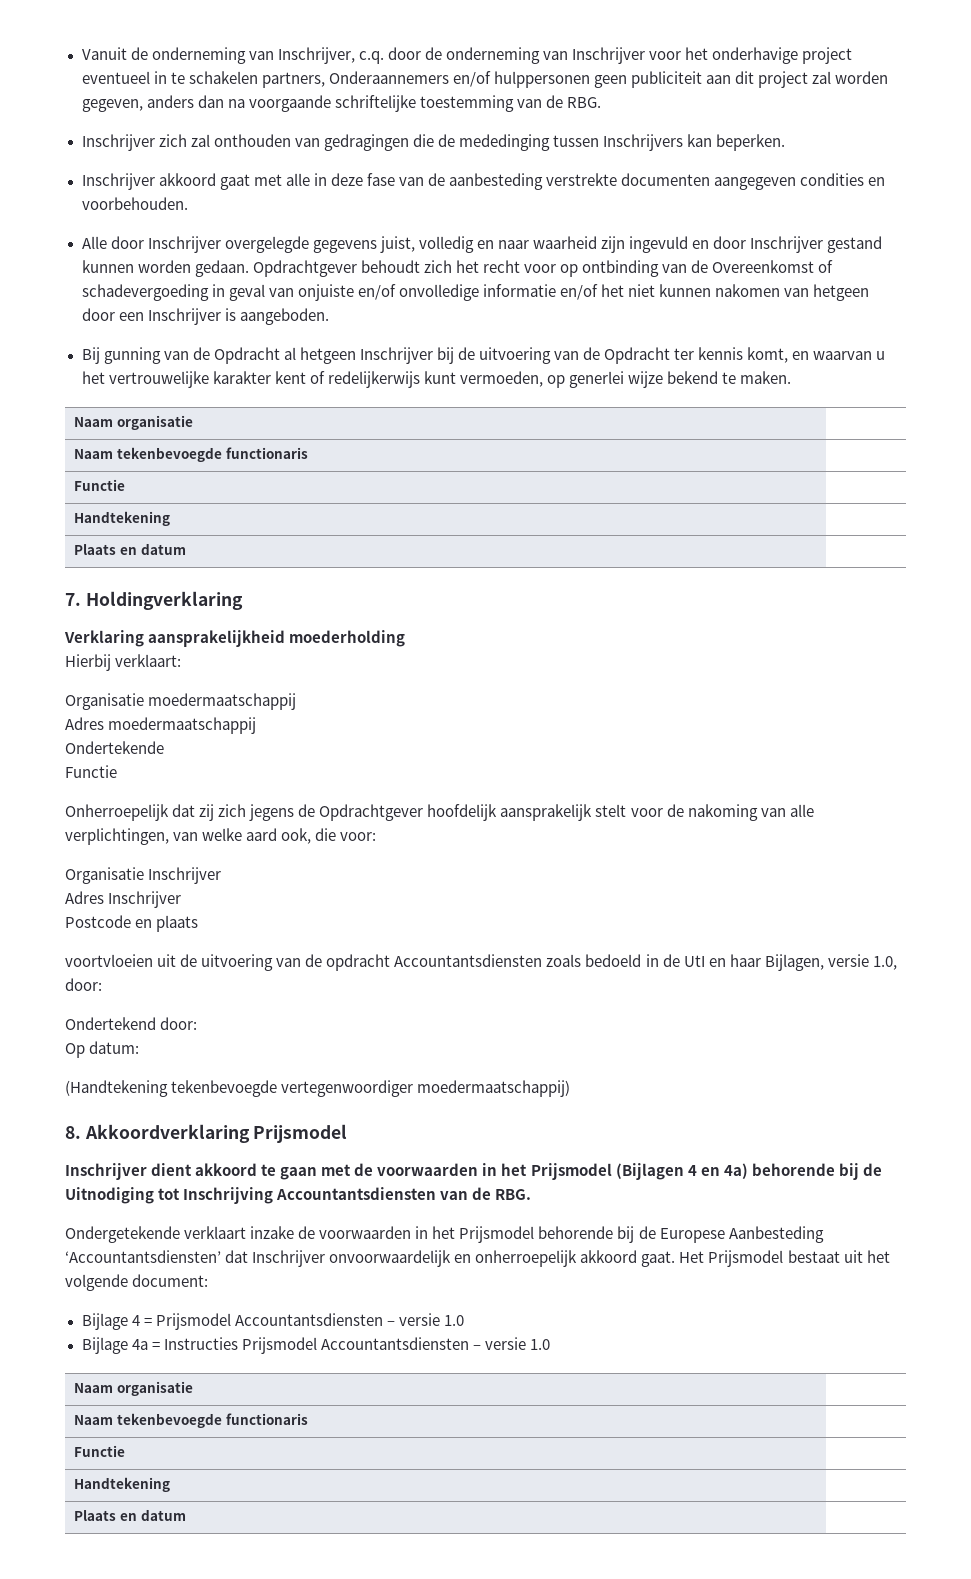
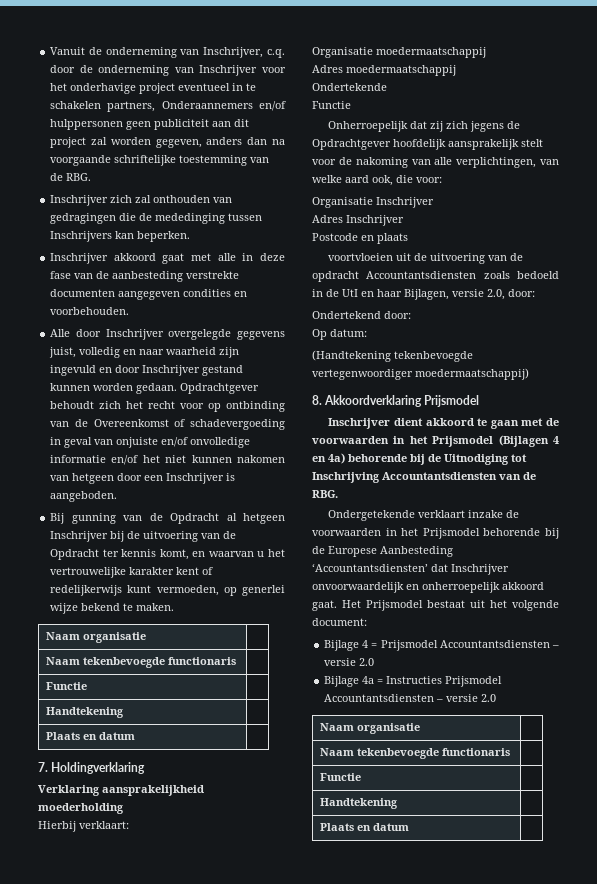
- voortvloeien uit de uitvoering van de opdracht Accountantsdiensten zoals bedoeld in de UtI en haar Bijlagen, versie 1.0, door:
+ voortvloeien uit de uitvoering van de opdracht Accountantsdiensten zoals bedoeld in de UtI en haar Bijlagen, versie 2.0, door:
- Bijlage 4 = Prijsmodel Accountantsdiensten – versie 1.0
+ Bijlage 4 = Prijsmodel Accountantsdiensten – versie 2.0
- Bijlage 4a = Instructies Prijsmodel Accountantsdiensten – versie 1.0
+ Bijlage 4a = Instructies Prijsmodel Accountantsdiensten – versie 2.0

